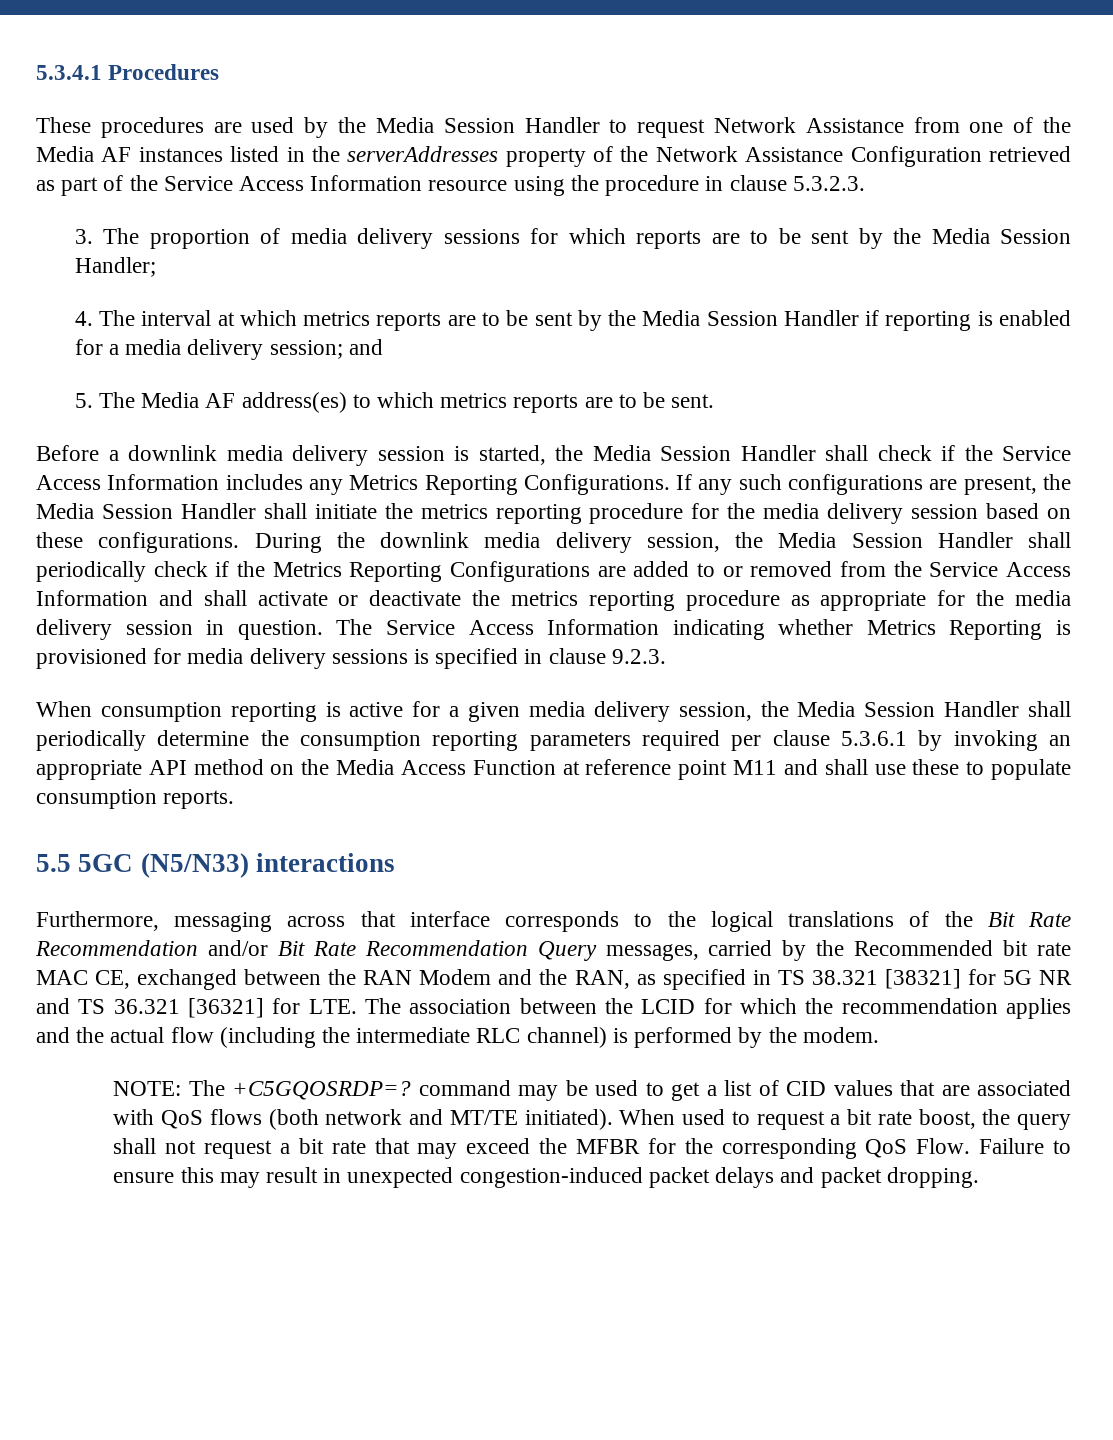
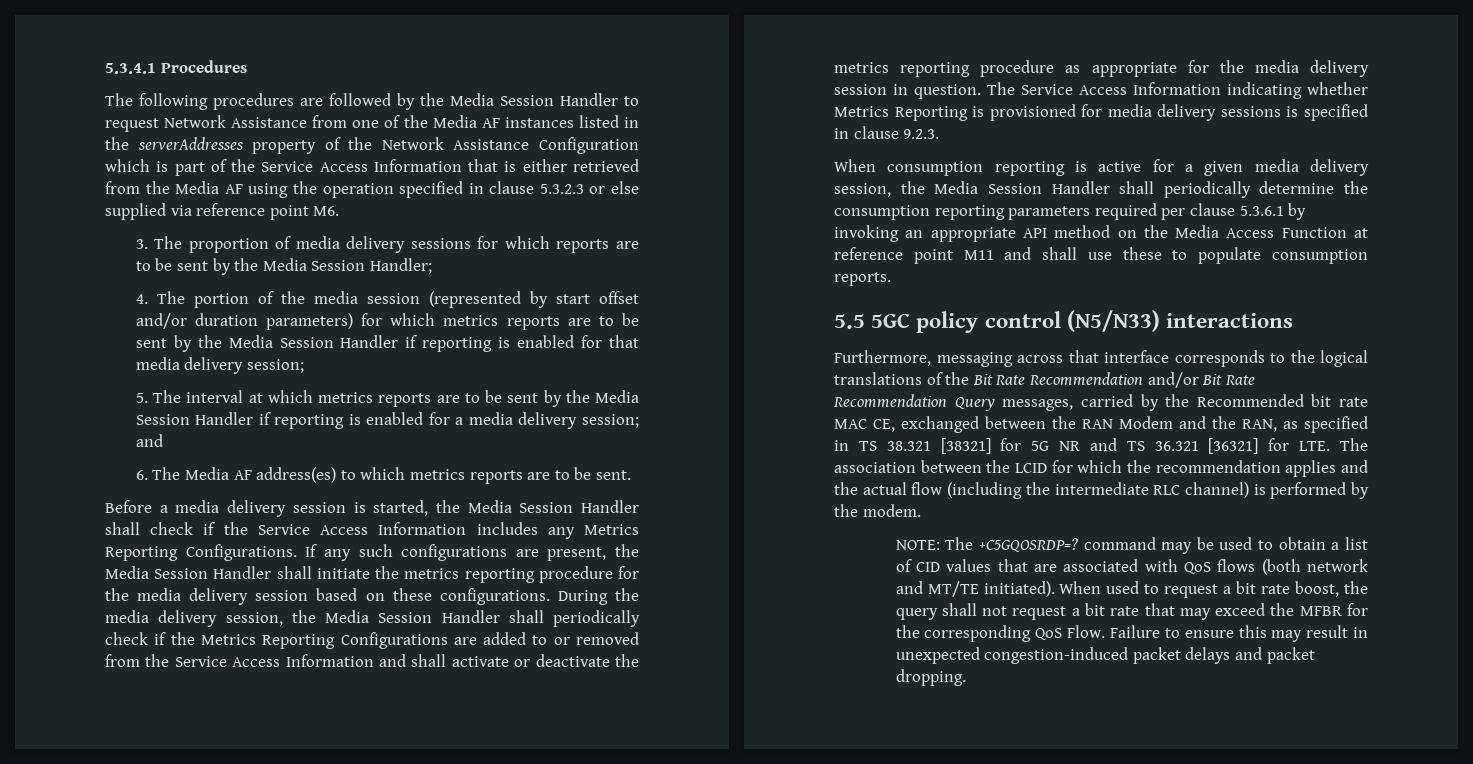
- These procedures are used by the Media Session Handler to request Network Assistance from one of the Media AF instances listed in the serverAddresses property of the Network Assistance Configuration retrieved as part of the Service Access Information resource using the procedure in clause 5.3.2.3.
+ The following procedures are followed by the Media Session Handler to request Network Assistance from one of the Media AF instances listed in the serverAddresses property of the Network Assistance Configuration which is part of the Service Access Information that is either retrieved from the Media AF using the operation specified in clause 5.3.2.3 or else supplied via reference point M6.
- 4. The interval at which metrics reports are to be sent by the Media Session Handler if reporting is enabled for a media delivery session; and
+ 4. The portion of the media session (represented by start offset and/or duration parameters) for which metrics reports are to be sent by the Media Session Handler if reporting is enabled for that media delivery session;
+ 5. The interval at which metrics reports are to be sent by the Media Session Handler if reporting is enabled for a media delivery session; and
- 5. The Media AF address(es) to which metrics reports are to be sent.
+ 6. The Media AF address(es) to which metrics reports are to be sent.
- Before a downlink media delivery session is started, the Media Session Handler shall check if the Service Access Information includes any Metrics Reporting Configurations.
+ Before a media delivery session is started, the Media Session Handler shall check if the Service Access Information includes any Metrics Reporting Configurations.
- During the downlink media delivery session, the Media Session Handler shall periodically check if the Metrics Reporting Configurations are added to or removed from the Service Access Information and shall activate or deactivate the metrics reporting procedure as appropriate for the media delivery session in question.
+ During the media delivery session, the Media Session Handler shall periodically check if the Metrics Reporting Configurations are added to or removed from the Service Access Information and shall activate or deactivate the metrics reporting procedure as appropriate for the media delivery session in question.
- 5.5 5GC (N5/N33) interactions
+ 5.5 5GC policy control (N5/N33) interactions
- NOTE: The +C5GQOSRDP=? command may be used to get a list of CID values that are associated with QoS flows (both network and MT/TE initiated).
+ NOTE: The +C5GQOSRDP=? command may be used to obtain a list of CID values that are associated with QoS flows (both network and MT/TE initiated).

